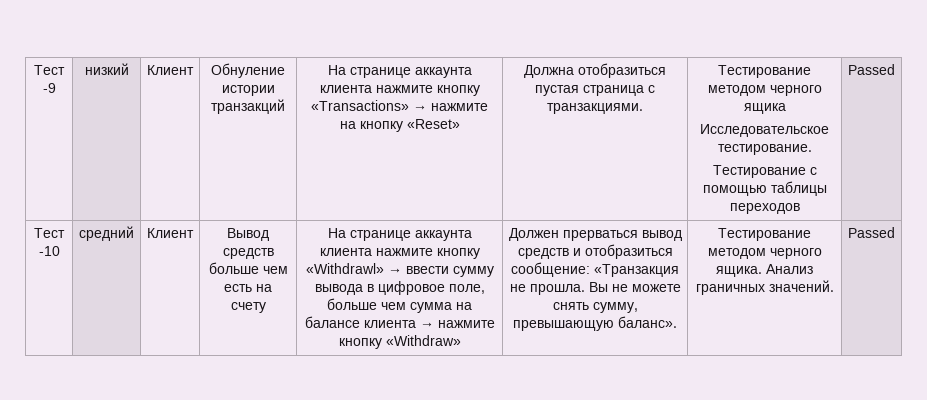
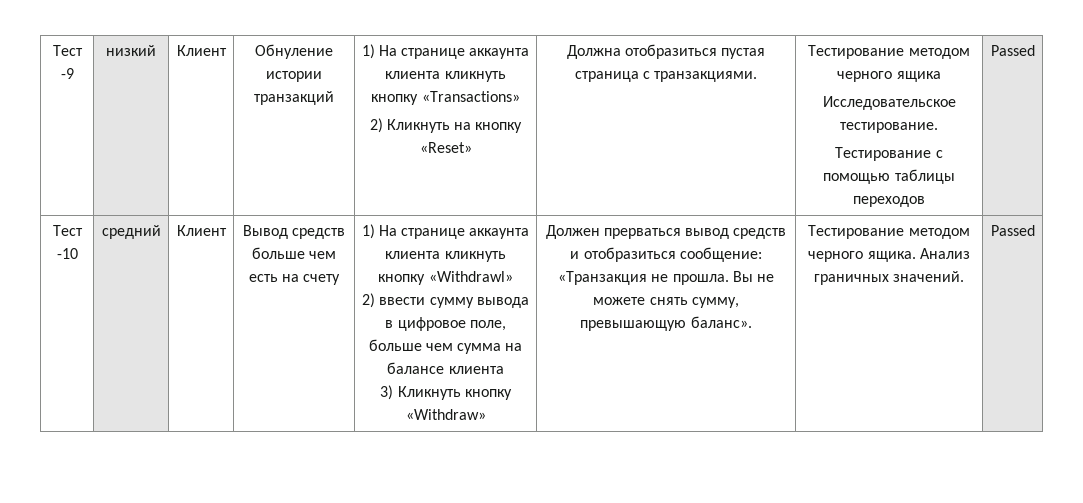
- Тест -9 | низкий | Клиент | Обнуление истории транзакций | На странице аккаунта клиента нажмите кнопку «Transactions» → нажмите на кнопку «Reset» | Должна отобразиться пустая страница с транзакциями. | Тестирование методом черного ящика
+ Тест -9 | низкий | Клиент | Обнуление истории транзакций | 1) На странице аккаунта клиента кликнуть кнопку «Transactions»
+ 2) Кликнуть на кнопку «Reset» | Должна отобразиться пустая страница с транзакциями. | Тестирование методом черного ящика
- На странице аккаунта клиента нажмите кнопку «Withdrawl» → ввести сумму вывода в цифровое поле, больше чем сумма на балансе клиента → нажмите кнопку «Withdraw»
+ 1) На странице аккаунта клиента кликнуть кнопку «Withdrawl»
+ 2) ввести сумму вывода в цифровое поле, больше чем сумма на балансе клиента
+ 3) Кликнуть кнопку «Withdraw»

